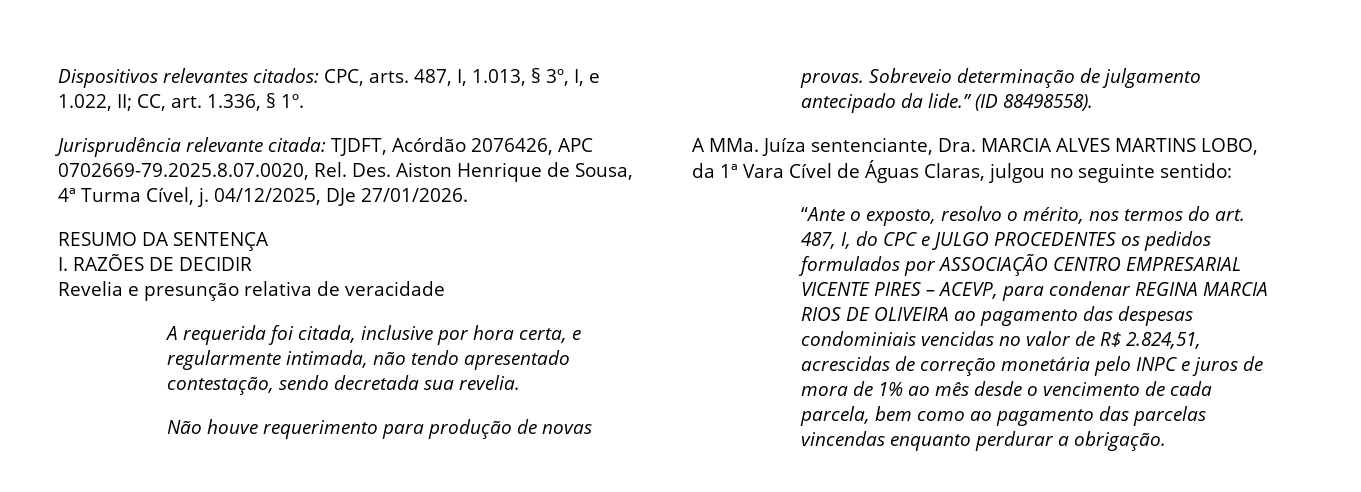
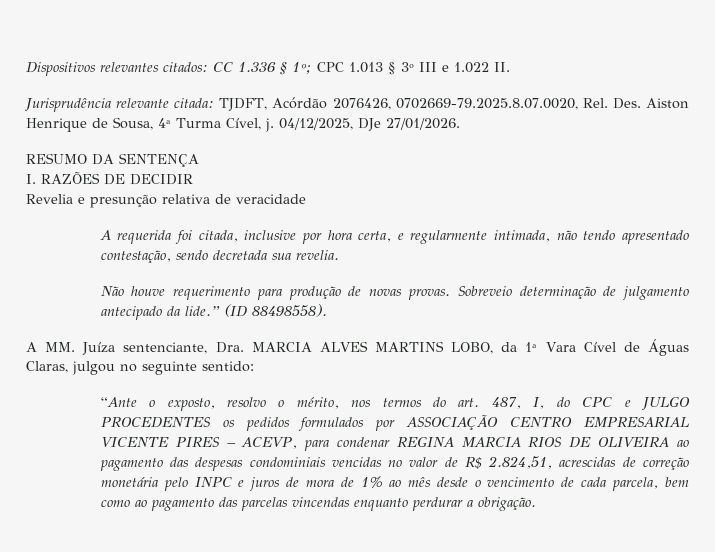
- Dispositivos relevantes citados: CPC, arts. 487, I, 1.013, § 3º, I, e 1.022, II; CC, art. 1.336, § 1º.
+ Dispositivos relevantes citados: CC 1.336 § 1º; CPC 1.013 § 3º III e 1.022 II.
- Jurisprudência relevante citada: TJDFT, Acórdão 2076426, APC 0702669-79.2025.8.07.0020, Rel. Des. Aiston Henrique de Sousa, 4ª Turma Cível, j.
+ Jurisprudência relevante citada: TJDFT, Acórdão 2076426, 0702669-79.2025.8.07.0020, Rel. Des. Aiston Henrique de Sousa, 4ª Turma Cível, j.
- A MMa. Juíza sentenciante, Dra. MARCIA ALVES MARTINS LOBO, da 1ª Vara Cível de Águas Claras, julgou no seguinte sentido:
+ A MM. Juíza sentenciante, Dra. MARCIA ALVES MARTINS LOBO, da 1ª Vara Cível de Águas Claras, julgou no seguinte sentido:

